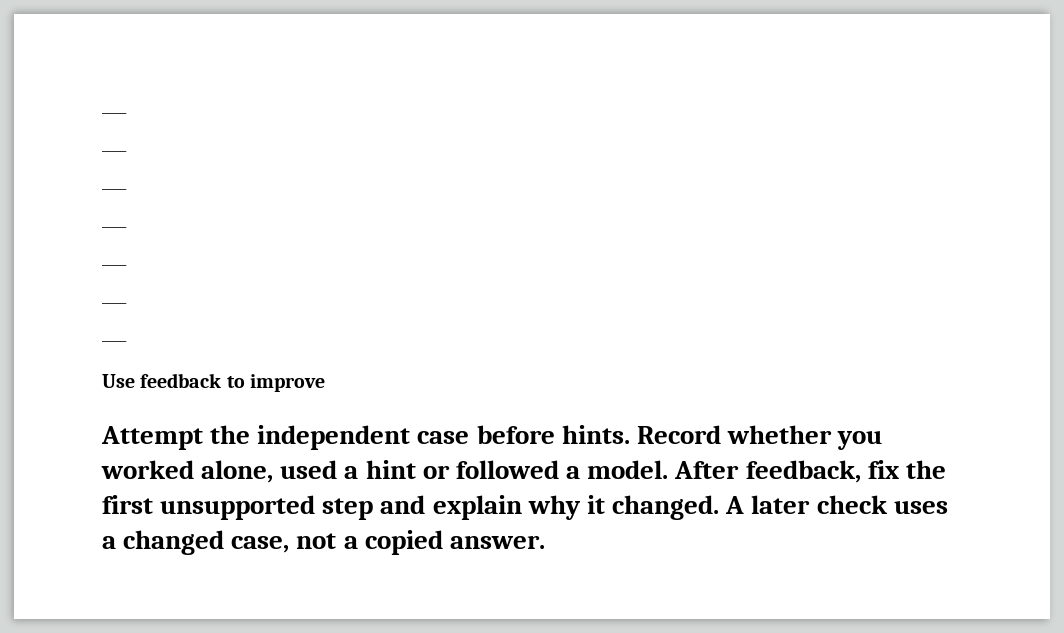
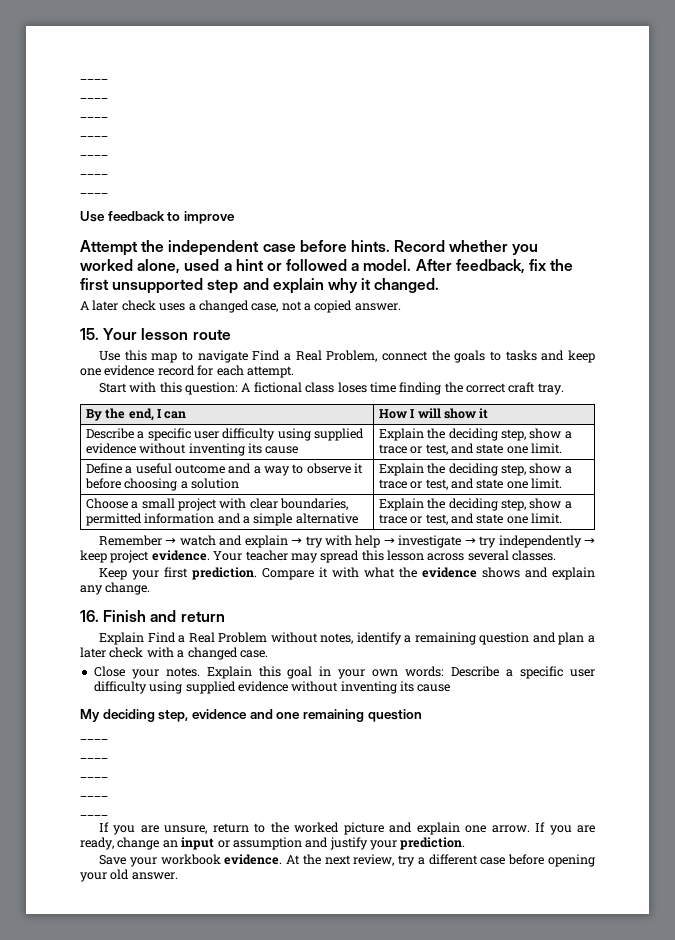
- After feedback, fix the first unsupported step and explain why it changed. A later check uses a changed case, not a copied answer.
+ After feedback, fix the first unsupported step and explain why it changed.
+ A later check uses a changed case, not a copied answer.
+ 15. Your lesson route
+ Use this map to navigate Find a Real Problem, connect the goals to tasks and keep one evidence record for each attempt.
+ Start with this question: A fictional class loses time finding the correct craft tray.
+ By the end, I can | How I will show it
+ Describe a specific user difficulty using supplied evidence without inventing its cause | Explain the deciding step, show a trace or test, and state one limit.
+ Define a useful outcome and a way to observe it before choosing a solution | Explain the deciding step, show a trace or test, and state one limit.
+ Choose a small project with clear boundaries, permitted information and a simple alternative | Explain the deciding step, show a trace or test, and state one limit.
+ Remember → watch and explain → try with help → investigate → try independently → keep project evidence. Your teacher may spread this lesson across several classes.
+ Keep your first prediction. Compare it with what the evidence shows and explain any change.
+ 16. Finish and return
+ Explain Find a Real Problem without notes, identify a remaining question and plan a later check with a changed case.
+ Close your notes. Explain this goal in your own words: Describe a specific user difficulty using supplied evidence without inventing its cause
+ My deciding step, evidence and one remaining question
+ ____
+ ____
+ ____
+ ____
+ ____
+ If you are unsure, return to the worked picture and explain one arrow. If you are ready, change an input or assumption and justify your prediction.
+ Save your workbook evidence. At the next review, try a different case before opening your old answer.

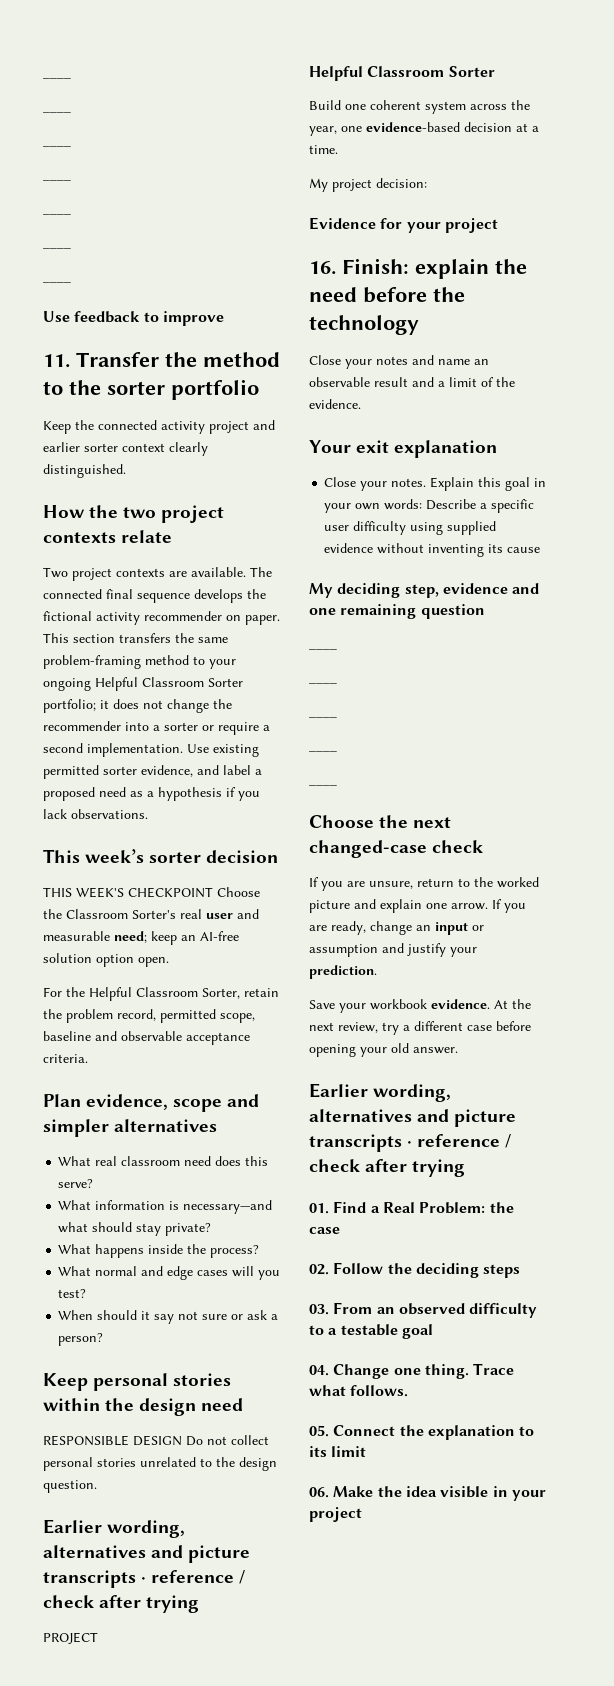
- Attempt the independent case before hints. Record whether you worked alone, used a hint or followed a model. After feedback, fix the first unsupported step and explain why it changed.
- A later check uses a changed case, not a copied answer.
- 15. Your lesson route
- Use this map to navigate Find a Real Problem, connect the goals to tasks and keep one evidence record for each attempt.
- Start with this question: A fictional class loses time finding the correct craft tray.
- By the end, I can | How I will show it
- Describe a specific user difficulty using supplied evidence without inventing its cause | Explain the deciding step, show a trace or test, and state one limit.
- Define a useful outcome and a way to observe it before choosing a solution | Explain the deciding step, show a trace or test, and state one limit.
- Choose a small project with clear boundaries, permitted information and a simple alternative | Explain the deciding step, show a trace or test, and state one limit.
- Remember → watch and explain → try with help → investigate → try independently → keep project evidence. Your teacher may spread this lesson across several classes.
- Keep your first prediction. Compare it with what the evidence shows and explain any change.
- 16. Finish and return
- Explain Find a Real Problem without notes, identify a remaining question and plan a later check with a changed case.
+ 11. Transfer the method to the sorter portfolio
+ Keep the connected activity project and earlier sorter context clearly distinguished.
+ How the two project contexts relate
+ Two project contexts are available. The connected final sequence develops the fictional activity recommender on paper. This section transfers the same problem-framing method to your ongoing Helpful Classroom Sorter portfolio; it does not change the recommender into a sorter or require a second implementation. Use existing permitted sorter evidence, and label a proposed need as a hypothesis if you lack observations.
+ This week’s sorter decision
+ THIS WEEK'S CHECKPOINT Choose the Classroom Sorter's real user and measurable need; keep an AI-free solution option open.
+ For the Helpful Classroom Sorter, retain the problem record, permitted scope, baseline and observable acceptance criteria.
+ Plan evidence, scope and simpler alternatives
+ What real classroom need does this serve?
+ What information is necessary—and what should stay private?
+ What happens inside the process?
+ What normal and edge cases will you test?
+ When should it say not sure or ask a person?
+ Keep personal stories within the design need
+ RESPONSIBLE DESIGN Do not collect personal stories unrelated to the design question.
+ Earlier wording, alternatives and picture transcripts · reference / check after trying
+ PROJECT
+ Helpful Classroom Sorter
+ Build one coherent system across the year, one evidence-based decision at a time.
+ My project decision:
+ Evidence for your project
+ 16. Finish: explain the need before the technology
+ Close your notes and name an observable result and a limit of the evidence.
+ Your exit explanation
+ Choose the next changed-case check
  At the next review, try a different case before opening your old answer.
+ Earlier wording, alternatives and picture transcripts · reference / check after trying
+ 01. Find a Real Problem: the case
+ 02. Follow the deciding steps
+ 03. From an observed difficulty to a testable goal
+ 04. Change one thing. Trace what follows.
+ 05. Connect the explanation to its limit
+ 06. Make the idea visible in your project

